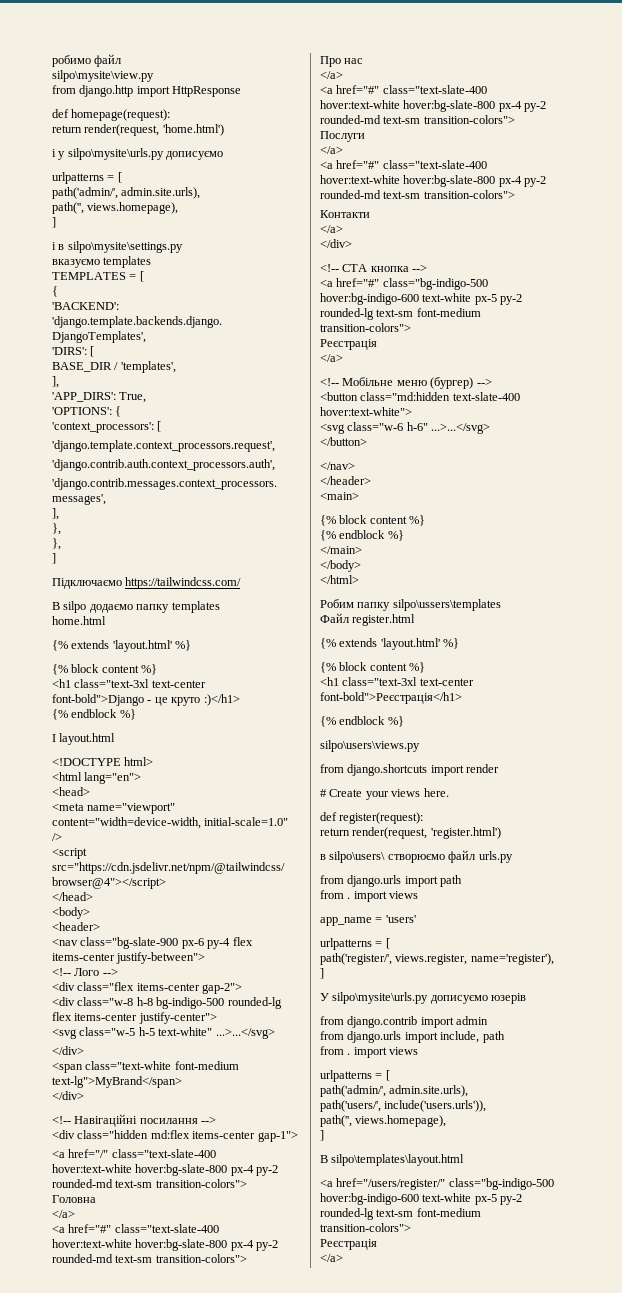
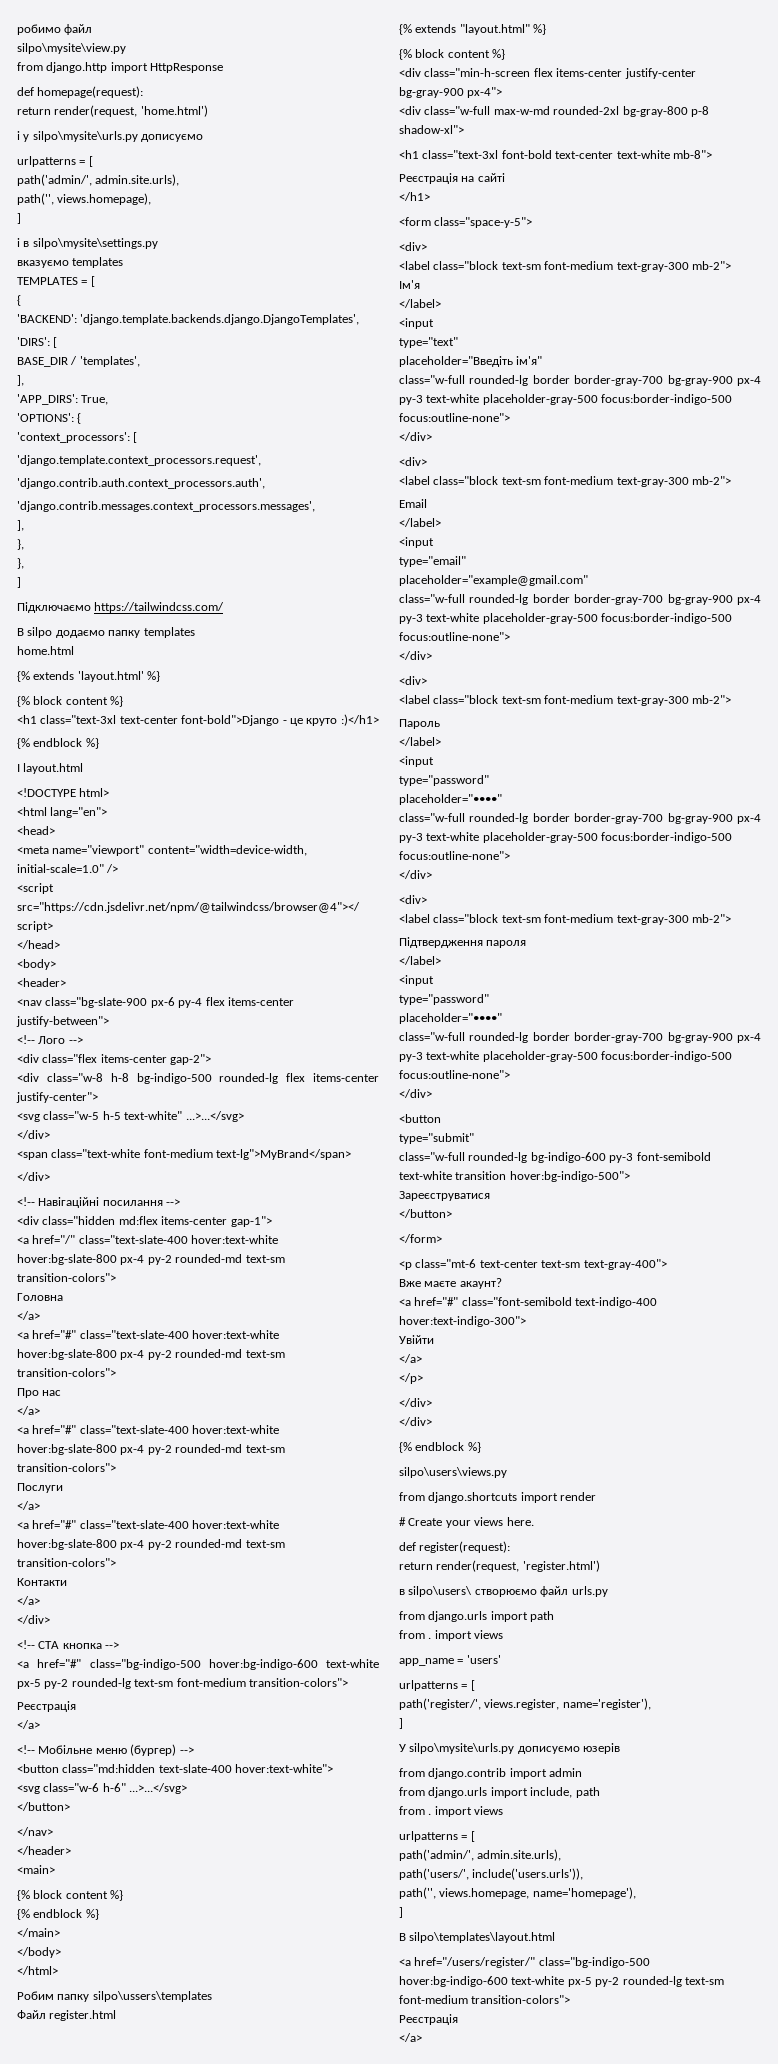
  Файл register.html
- {% extends 'layout.html' %}
+ {% extends "layout.html" %}
  {% block content %}
- <h1 class="text-3xl text-center font-bold">Реєстрація</h1>
+ <div class="min-h-screen flex items-center justify-center bg-gray-900 px-4">
+ <div class="w-full max-w-md rounded-2xl bg-gray-800 p-8 shadow-xl">
+ <h1 class="text-3xl font-bold text-center text-white mb-8">
+ Реєстрація на сайті
+ </h1>
+ <form class="space-y-5">
+ <div>
+ <label class="block text-sm font-medium text-gray-300 mb-2">
+ Ім'я
+ </label>
+ <input
+ type="text"
+ placeholder="Введіть ім'я"
+ class="w-full rounded-lg border border-gray-700 bg-gray-900 px-4 py-3 text-white placeholder-gray-500 focus:border-indigo-500 focus:outline-none">
+ </div>
+ <div>
+ <label class="block text-sm font-medium text-gray-300 mb-2">
+ Email
+ </label>
+ <input
+ type="email"
+ placeholder="example@gmail.com"
+ class="w-full rounded-lg border border-gray-700 bg-gray-900 px-4 py-3 text-white placeholder-gray-500 focus:border-indigo-500 focus:outline-none">
+ </div>
+ <div>
+ <label class="block text-sm font-medium text-gray-300 mb-2">
+ Пароль
+ </label>
+ <input
+ type="password"
+ placeholder="••••"
+ class="w-full rounded-lg border border-gray-700 bg-gray-900 px-4 py-3 text-white placeholder-gray-500 focus:border-indigo-500 focus:outline-none">
+ </div>
+ <div>
+ <label class="block text-sm font-medium text-gray-300 mb-2">
+ Підтвердження пароля
+ </label>
+ <input
+ type="password"
+ placeholder="••••"
+ class="w-full rounded-lg border border-gray-700 bg-gray-900 px-4 py-3 text-white placeholder-gray-500 focus:border-indigo-500 focus:outline-none">
+ </div>
+ <button
+ type="submit"
+ class="w-full rounded-lg bg-indigo-600 py-3 font-semibold text-white transition hover:bg-indigo-500">
+ Зареєструватися
+ </button>
+ </form>
+ <p class="mt-6 text-center text-sm text-gray-400">
+ Вже маєте акаунт?
+ <a href="#" class="font-semibold text-indigo-400 hover:text-indigo-300">
+ Увійти
+ </a>
+ </p>
+ </div>
+ </div>
  path('users/', include('users.urls')),
- path('', views.homepage),
+ path('', views.homepage, name='homepage'),

